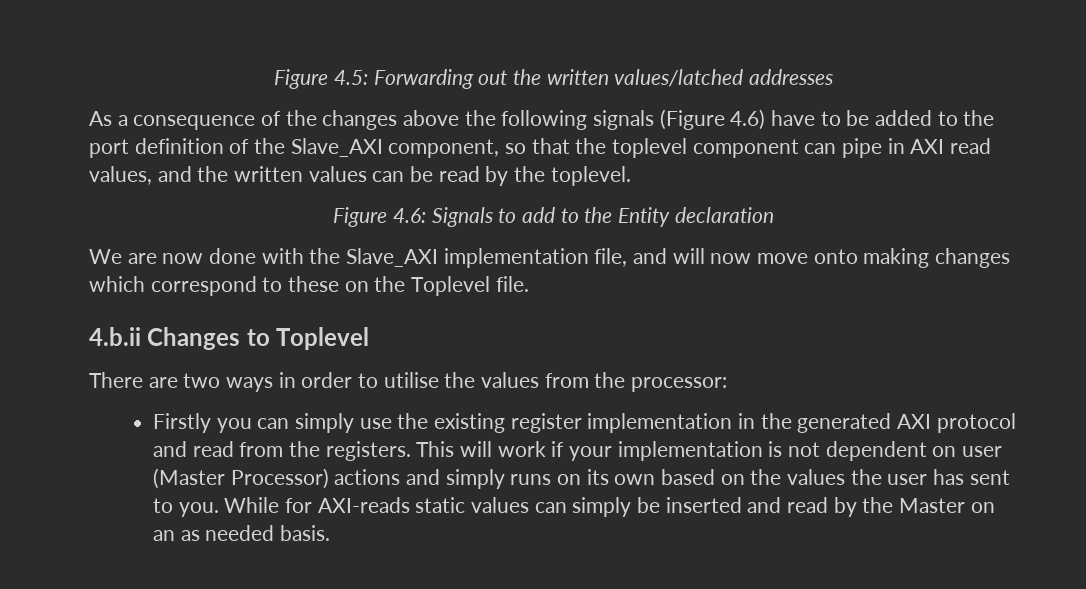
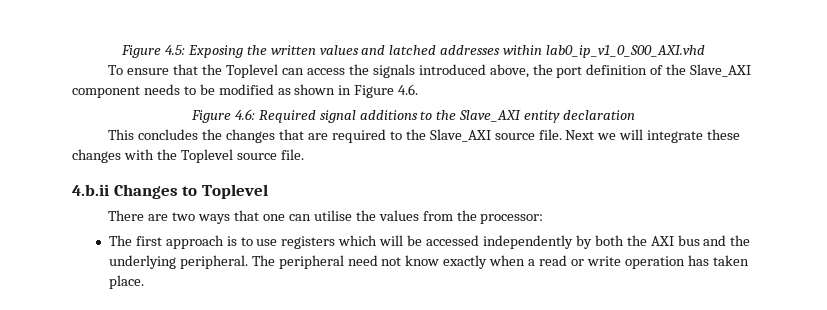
- Figure 4.5: Forwarding out the written values/latched addresses
- As a consequence of the changes above the following signals (Figure 4.6) have to be added to the port definition of the Slave_AXI component, so that the toplevel component can pipe in AXI read values, and the written values can be read by the toplevel.
- Figure 4.6: Signals to add to the Entity declaration
- We are now done with the Slave_AXI implementation file, and will now move onto making changes which correspond to these on the Toplevel file.
+ Figure 4.5: Exposing the written values and latched addresses within lab0_ip_v1_0_S00_AXI.vhd
+ To ensure that the Toplevel can access the signals introduced above, the port definition of the Slave_AXI component needs to be modified as shown in Figure 4.6.
+ Figure 4.6: Required signal additions to the Slave_AXI entity declaration
+ This concludes the changes that are required to the Slave_AXI source file. Next we will integrate these changes with the Toplevel source file.
- There are two ways in order to utilise the values from the processor:
+ There are two ways that one can utilise the values from the processor:
- Firstly you can simply use the existing register implementation in the generated AXI protocol and read from the registers. This will work if your implementation is not dependent on user (Master Processor) actions and simply runs on its own based on the values the user has sent to you. While for AXI-reads static values can simply be inserted and read by the Master on an as needed basis.
+ The first approach is to use registers which will be accessed independently by both the AXI bus and the underlying peripheral. The peripheral need not know exactly when a read or write operation has taken place.

